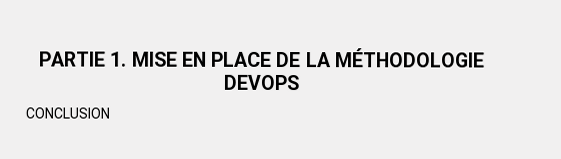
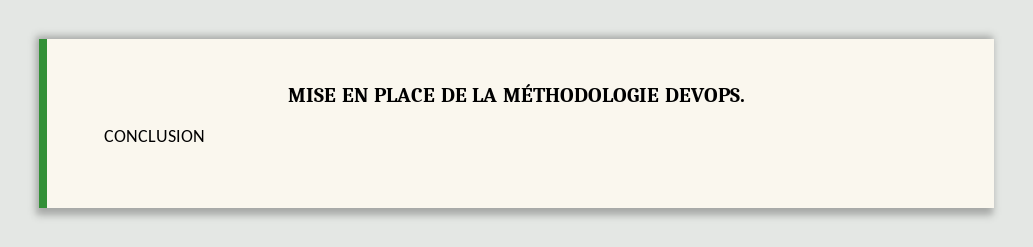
- PARTIE 1. MISE EN PLACE DE LA MÉTHODOLOGIE DEVOPS
+ MISE EN PLACE DE LA MÉTHODOLOGIE DEVOPS.

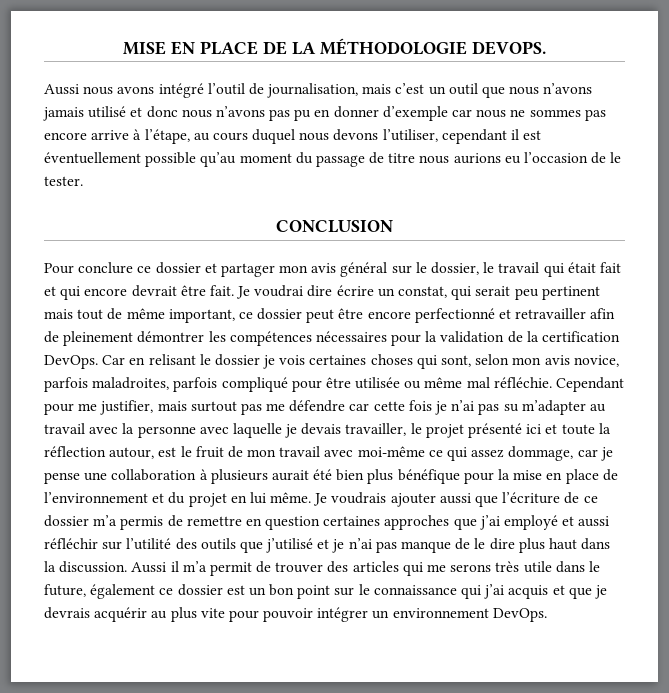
+ Aussi nous avons intégré l’outil de journalisation, mais c’est un outil que nous n’avons jamais utilisé et donc nous n’avons pas pu en donner d’exemple car nous ne sommes pas encore arrive à l’étape, au cours duquel nous devons l’utiliser, cependant il est éventuellement possible qu’au moment du passage de titre nous aurions eu l’occasion de le tester.
  CONCLUSION
+ Pour conclure ce dossier et partager mon avis général sur le dossier, le travail qui était fait et qui encore devrait être fait. Je voudrai dire écrire un constat, qui serait peu pertinent mais tout de même important, ce dossier peut être encore perfectionné et retravailler afin de pleinement démontrer les compétences nécessaires pour la validation de la certification DevOps. Car en relisant le dossier je vois certaines choses qui sont, selon mon avis novice, parfois maladroites, parfois compliqué pour être utilisée ou même mal réfléchie. Cependant pour me justifier, mais surtout pas me défendre car cette fois je n’ai pas su m’adapter au travail avec la personne avec laquelle je devais travailler, le projet présenté ici et toute la réflection autour, est le fruit de mon travail avec moi-même ce qui assez dommage, car je pense une collaboration à plusieurs aurait été bien plus bénéfique pour la mise en place de l’environnement et du projet en lui même. Je voudrais ajouter aussi que l’écriture de ce dossier m’a permis de remettre en question certaines approches que j’ai employé et aussi réfléchir sur l’utilité des outils que j’utilisé et je n’ai pas manque de le dire plus haut dans la discussion. Aussi il m’a permit de trouver des articles qui me serons très utile dans le future, également ce dossier est un bon point sur le connaissance qui j’ai acquis et que je devrais acquérir au plus vite pour pouvoir intégrer un environnement DevOps.

